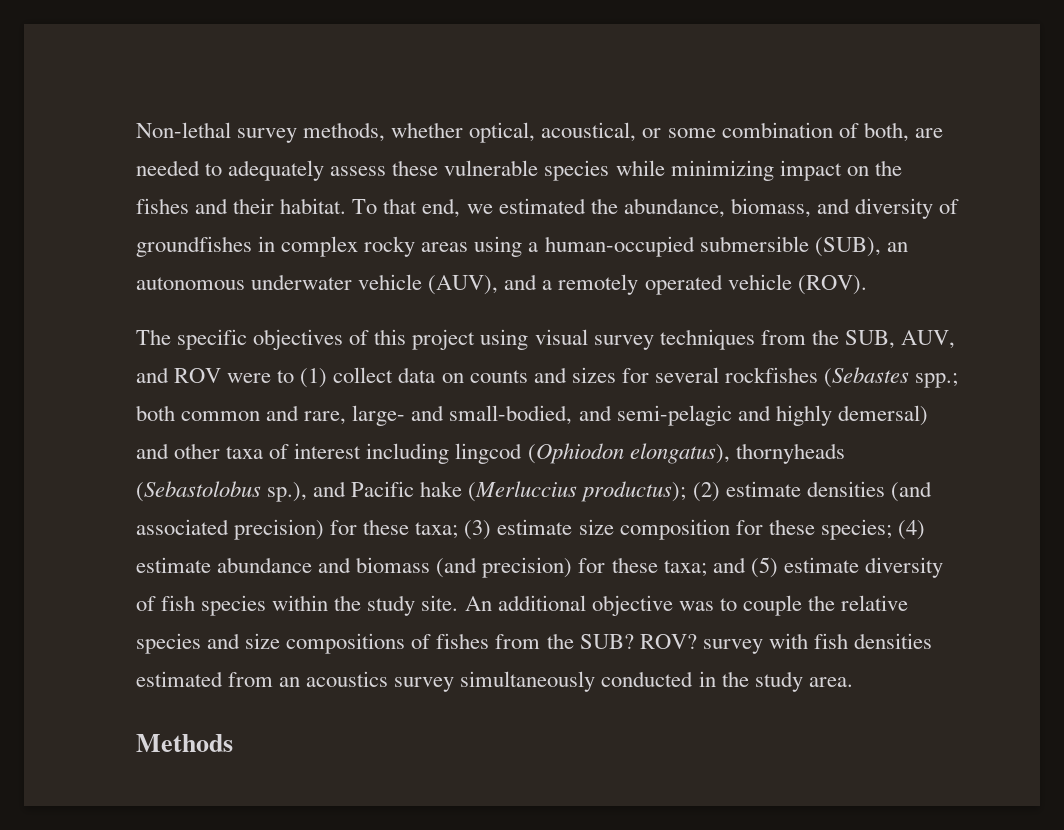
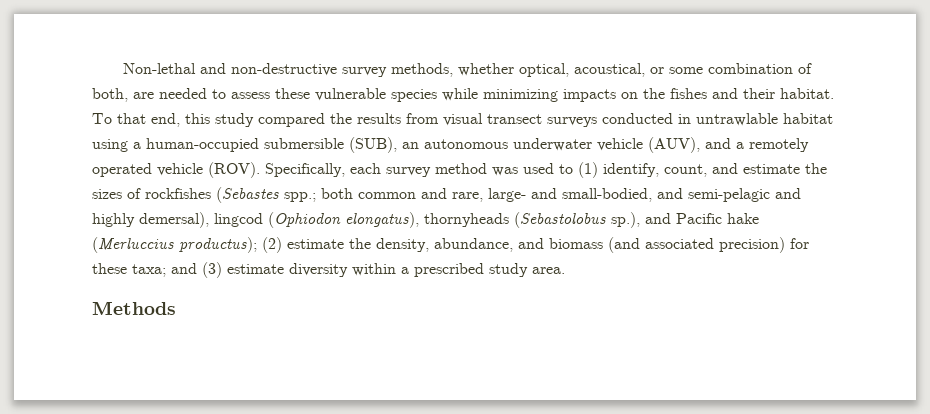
- Non-lethal survey methods, whether optical, acoustical, or some combination of both, are needed to adequately assess these vulnerable species while minimizing impact on the fishes and their habitat.
+ Non-lethal and non-destructive survey methods, whether optical, acoustical, or some combination of both, are needed to assess these vulnerable species while minimizing impacts on the fishes and their habitat.
- To that end, we estimated the abundance, biomass, and diversity of groundfishes in complex rocky areas using a human-occupied submersible (SUB), an autonomous underwater vehicle (AUV), and a remotely operated vehicle (ROV).
- The specific objectives of this project using visual survey techniques from the SUB, AUV, and ROV were to (1) collect data on counts and sizes for several rockfishes (Sebastes spp.; both common and rare, large- and small-bodied, and semi-pelagic and highly demersal) and other taxa of interest including lingcod (Ophiodon elongatus), thornyheads (Sebastolobus sp.), and Pacific hake (Merluccius productus); (2) estimate densities (and associated precision) for these taxa; (3) estimate size composition for these species; (4) estimate abundance and biomass (and precision) for these taxa; and (5) estimate diversity of fish species within the study site. An additional objective was to couple the relative species and size compositions of fishes from the SUB? ROV? survey with fish densities estimated from an acoustics survey simultaneously conducted in the study area.
+ To that end, this study compared the results from visual transect surveys conducted in untrawlable habitat using a human-occupied submersible (SUB), an autonomous underwater vehicle (AUV), and a remotely operated vehicle (ROV). Specifically, each survey method was used to (1) identify, count, and estimate the sizes of rockfishes (Sebastes spp.; both common and rare, large- and small-bodied, and semi-pelagic and highly demersal), lingcod (Ophiodon elongatus), thornyheads (Sebastolobus sp.), and Pacific hake (Merluccius productus); (2) estimate the density, abundance, and biomass (and associated precision) for these taxa; and (3) estimate diversity within a prescribed study area.

